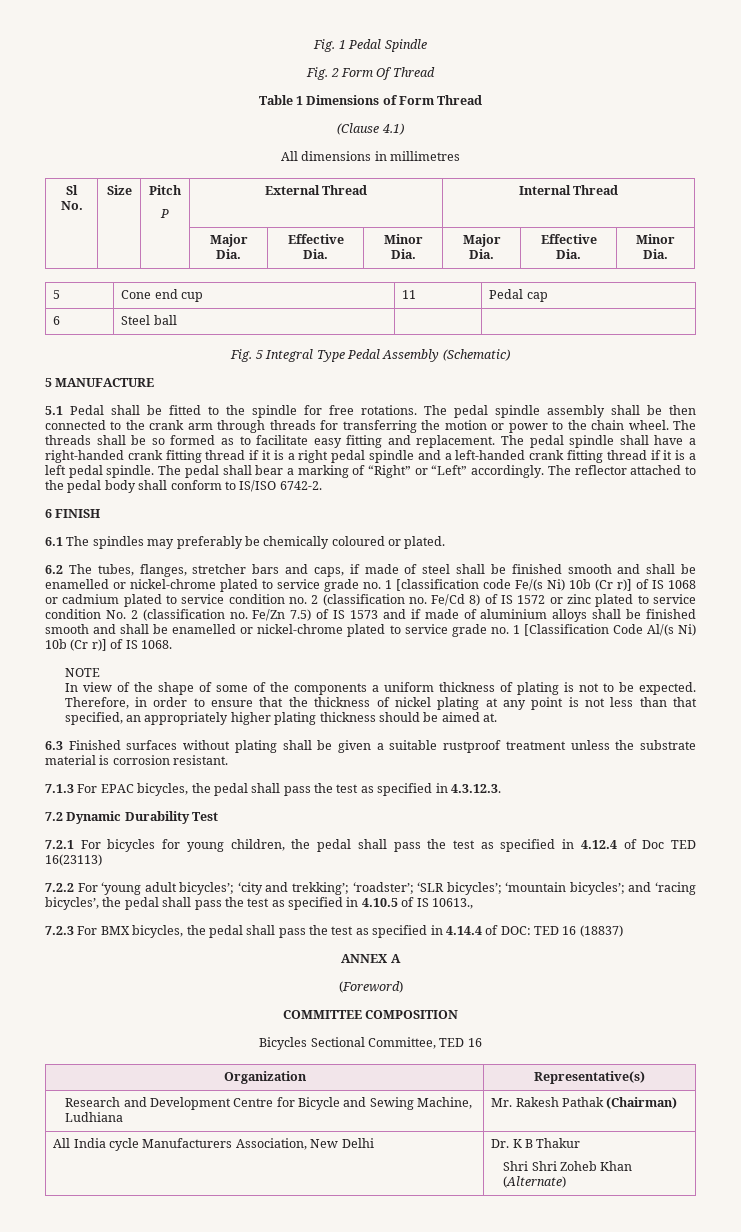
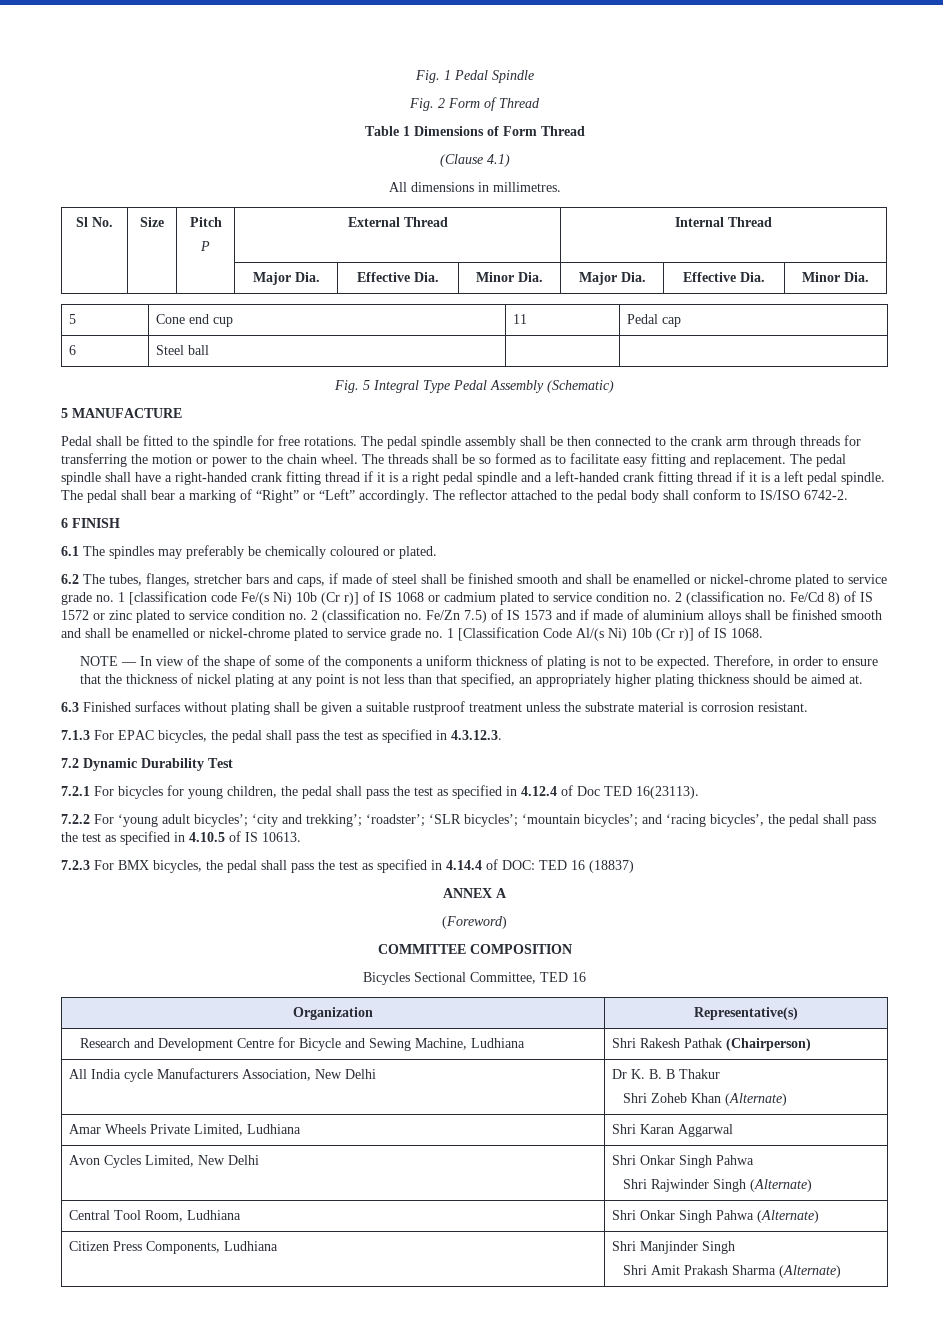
- Fig. 2 Form Of Thread
+ Fig. 2 Form of Thread
- All dimensions in millimetres
+ All dimensions in millimetres.
- 5.1 Pedal shall be fitted to the spindle for free rotations.
+ Pedal shall be fitted to the spindle for free rotations.
- 6.2 The tubes, flanges, stretcher bars and caps, if made of steel shall be finished smooth and shall be enamelled or nickel-chrome plated to service grade no. 1 [classification code Fe/(s Ni) 10b (Cr r)] of IS 1068 or cadmium plated to service condition no. 2 (classification no. Fe/Cd 8) of IS 1572 or zinc plated to service condition No. 2 (classification no. Fe/Zn 7.5) of IS 1573 and if made of aluminium alloys shall be finished smooth and shall be enamelled or nickel-chrome plated to service grade no. 1 [Classification Code Al/(s Ni) 10b (Cr r)] of IS 1068.
+ 6.2 The tubes, flanges, stretcher bars and caps, if made of steel shall be finished smooth and shall be enamelled or nickel-chrome plated to service grade no. 1 [classification code Fe/(s Ni) 10b (Cr r)] of IS 1068 or cadmium plated to service condition no. 2 (classification no. Fe/Cd 8) of IS 1572 or zinc plated to service condition no. 2 (classification no. Fe/Zn 7.5) of IS 1573 and if made of aluminium alloys shall be finished smooth and shall be enamelled or nickel-chrome plated to service grade no. 1 [Classification Code Al/(s Ni) 10b (Cr r)] of IS 1068.
- NOTE
- In view of the shape of some of the components a uniform thickness of plating is not to be expected.
+ NOTE — In view of the shape of some of the components a uniform thickness of plating is not to be expected.
- 7.2.1 For bicycles for young children, the pedal shall pass the test as specified in 4.12.4 of Doc TED 16(23113)
+ 7.2.1 For bicycles for young children, the pedal shall pass the test as specified in 4.12.4 of Doc TED 16(23113).
- 7.2.2 For ‘young adult bicycles’; ‘city and trekking’; ‘roadster’; ‘SLR bicycles’; ‘mountain bicycles’; and ‘racing bicycles’, the pedal shall pass the test as specified in 4.10.5 of IS 10613.,
+ 7.2.2 For ‘young adult bicycles’; ‘city and trekking’; ‘roadster’; ‘SLR bicycles’; ‘mountain bicycles’; and ‘racing bicycles’, the pedal shall pass the test as specified in 4.10.5 of IS 10613.
- Research and Development Centre for Bicycle and Sewing Machine, Ludhiana | Mr. Rakesh Pathak (Chairman)
+ Research and Development Centre for Bicycle and Sewing Machine, Ludhiana | Shri Rakesh Pathak (Chairperson)
- All India cycle Manufacturers Association, New Delhi | Dr. K B Thakur
- Shri Shri Zoheb Khan (Alternate)
+ All India cycle Manufacturers Association, New Delhi | Dr K. B. B Thakur
+ Shri Zoheb Khan (Alternate)
+ Amar Wheels Private Limited, Ludhiana | Shri Karan Aggarwal
+ Avon Cycles Limited, New Delhi | Shri Onkar Singh Pahwa
+ Shri Rajwinder Singh (Alternate)
+ Central Tool Room, Ludhiana | Shri Onkar Singh Pahwa (Alternate)
+ Citizen Press Components, Ludhiana | Shri Manjinder Singh
+ Shri Amit Prakash Sharma (Alternate)

